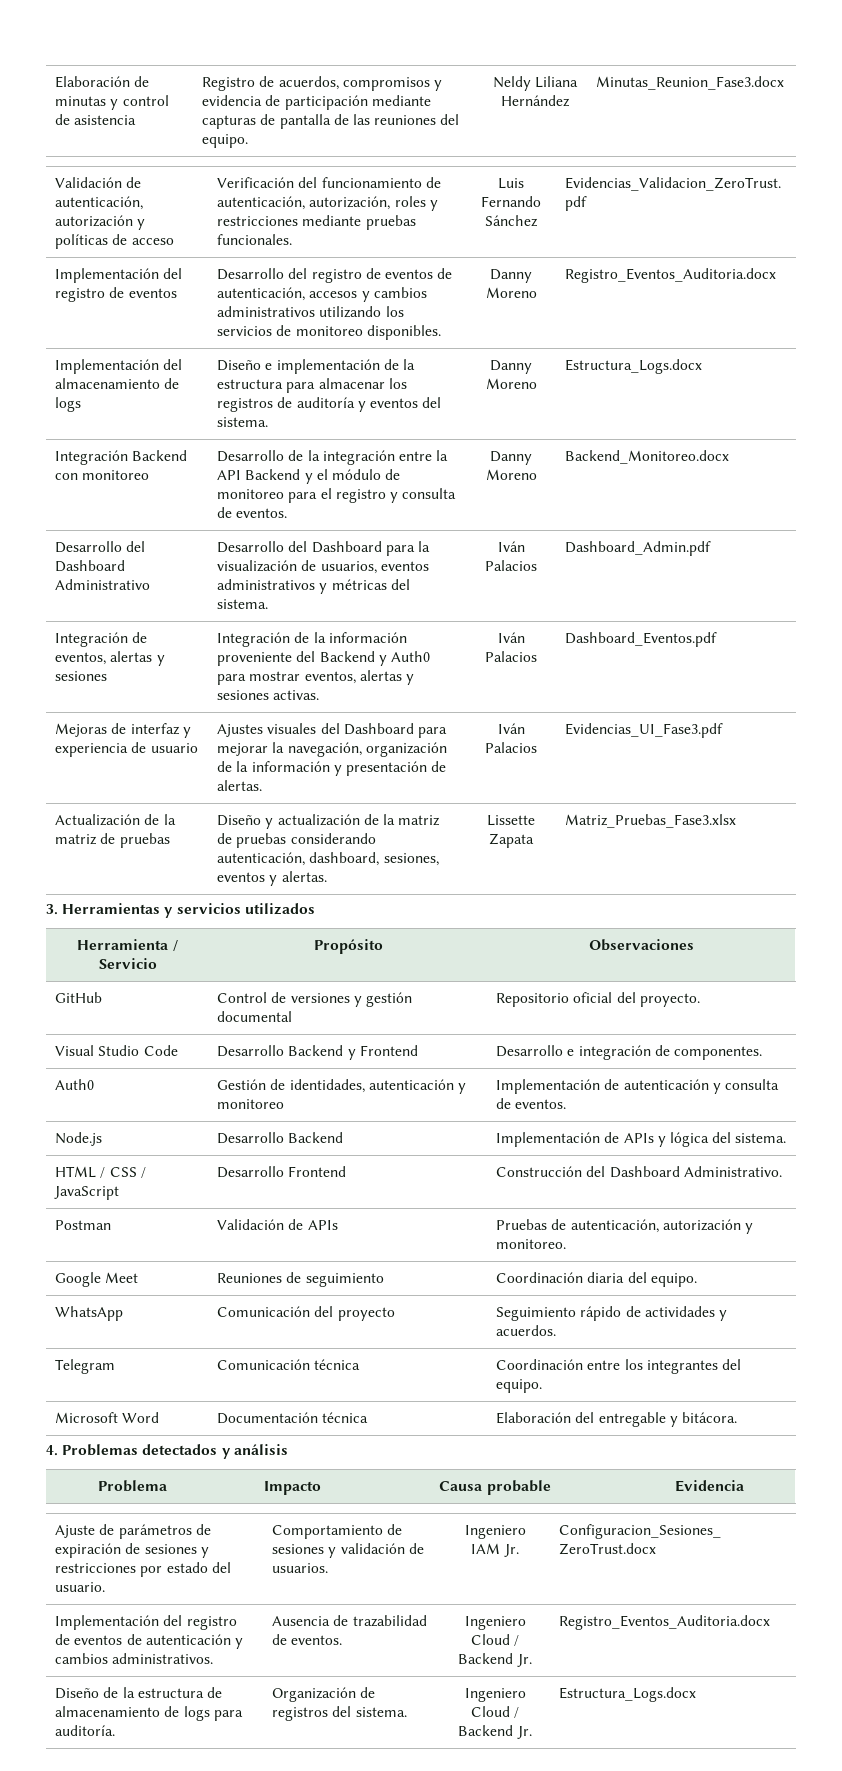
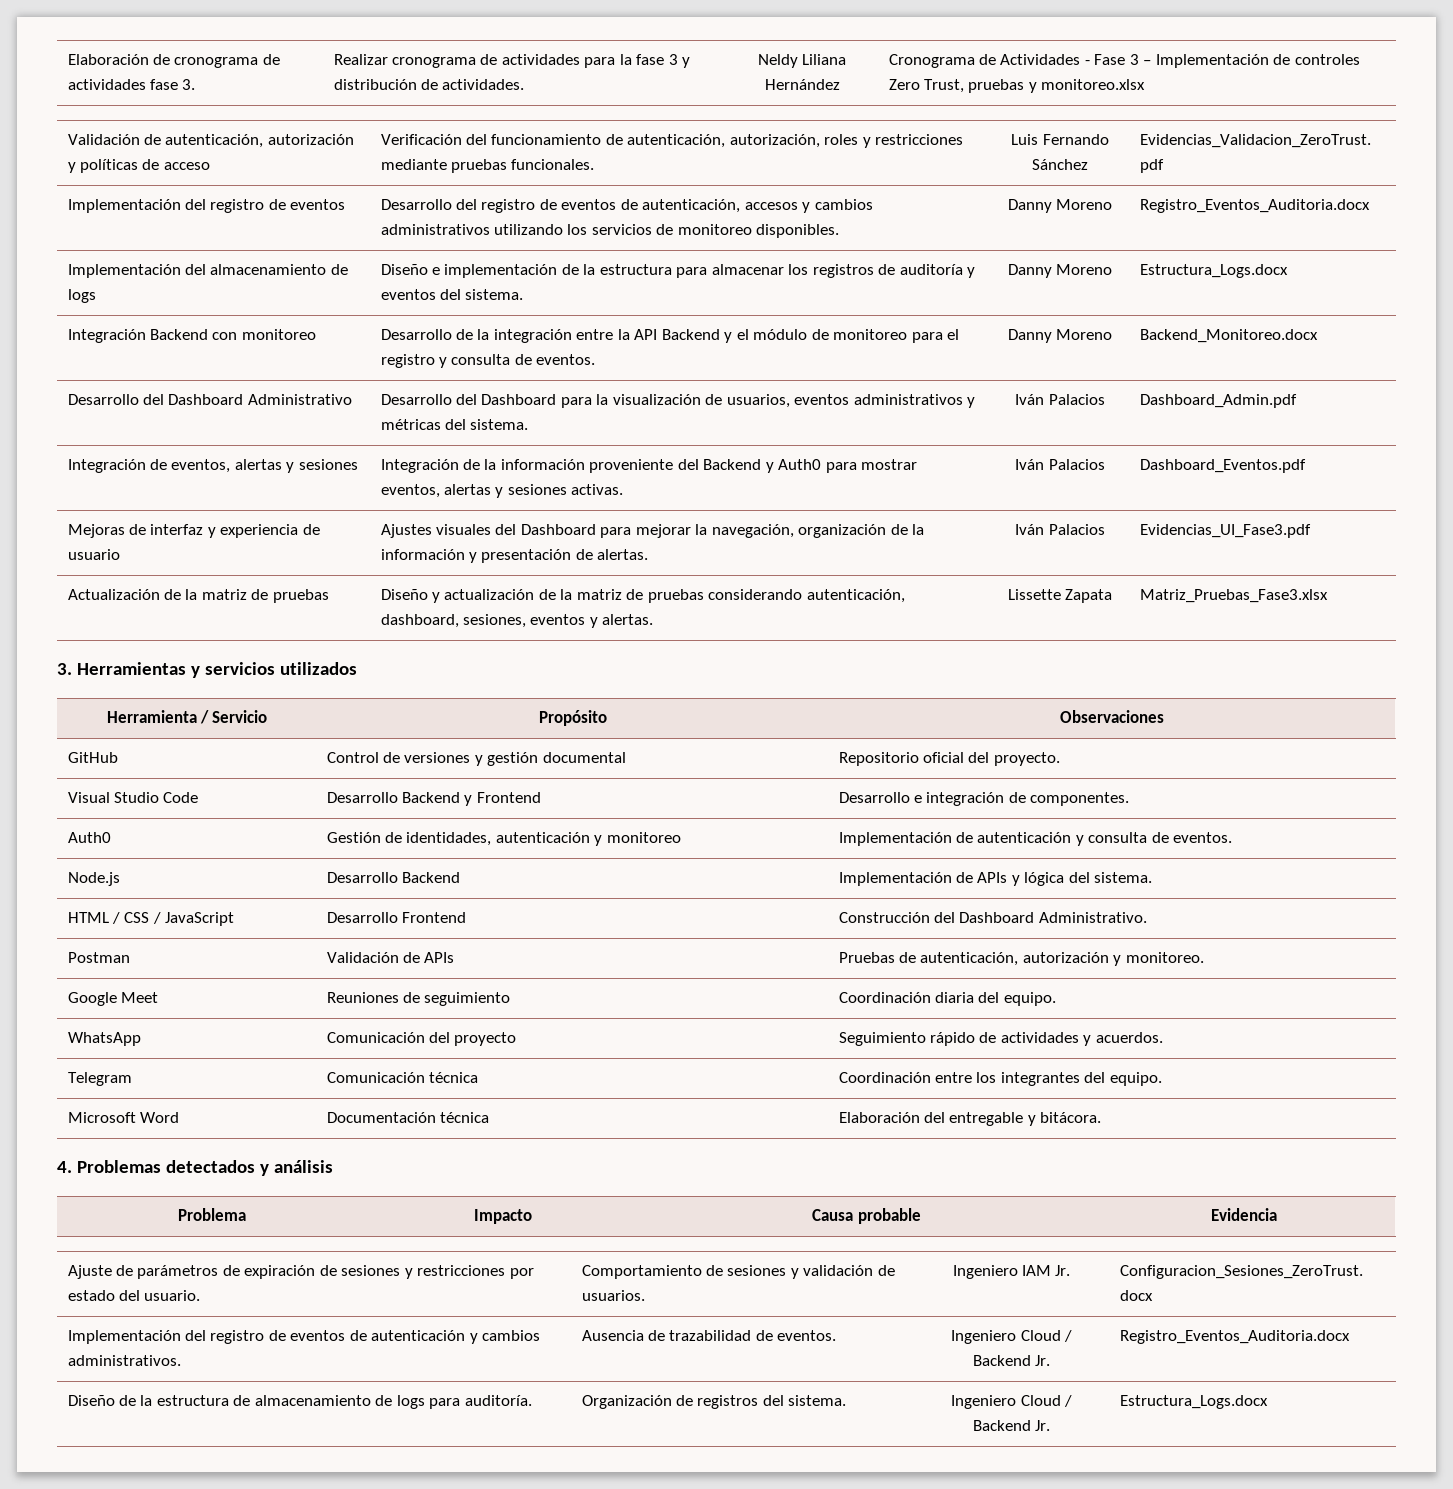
- Elaboración de minutas y control de asistencia | Registro de acuerdos, compromisos y evidencia de participación mediante capturas de pantalla de las reuniones del equipo. | Neldy Liliana Hernández | Minutas_Reunion_Fase3.docx
+ Elaboración de cronograma de actividades fase 3. | Realizar cronograma de actividades para la fase 3 y distribución de actividades. | Neldy Liliana Hernández | Cronograma de Actividades - Fase 3 – Implementación de controles Zero Trust, pruebas y monitoreo.xlsx

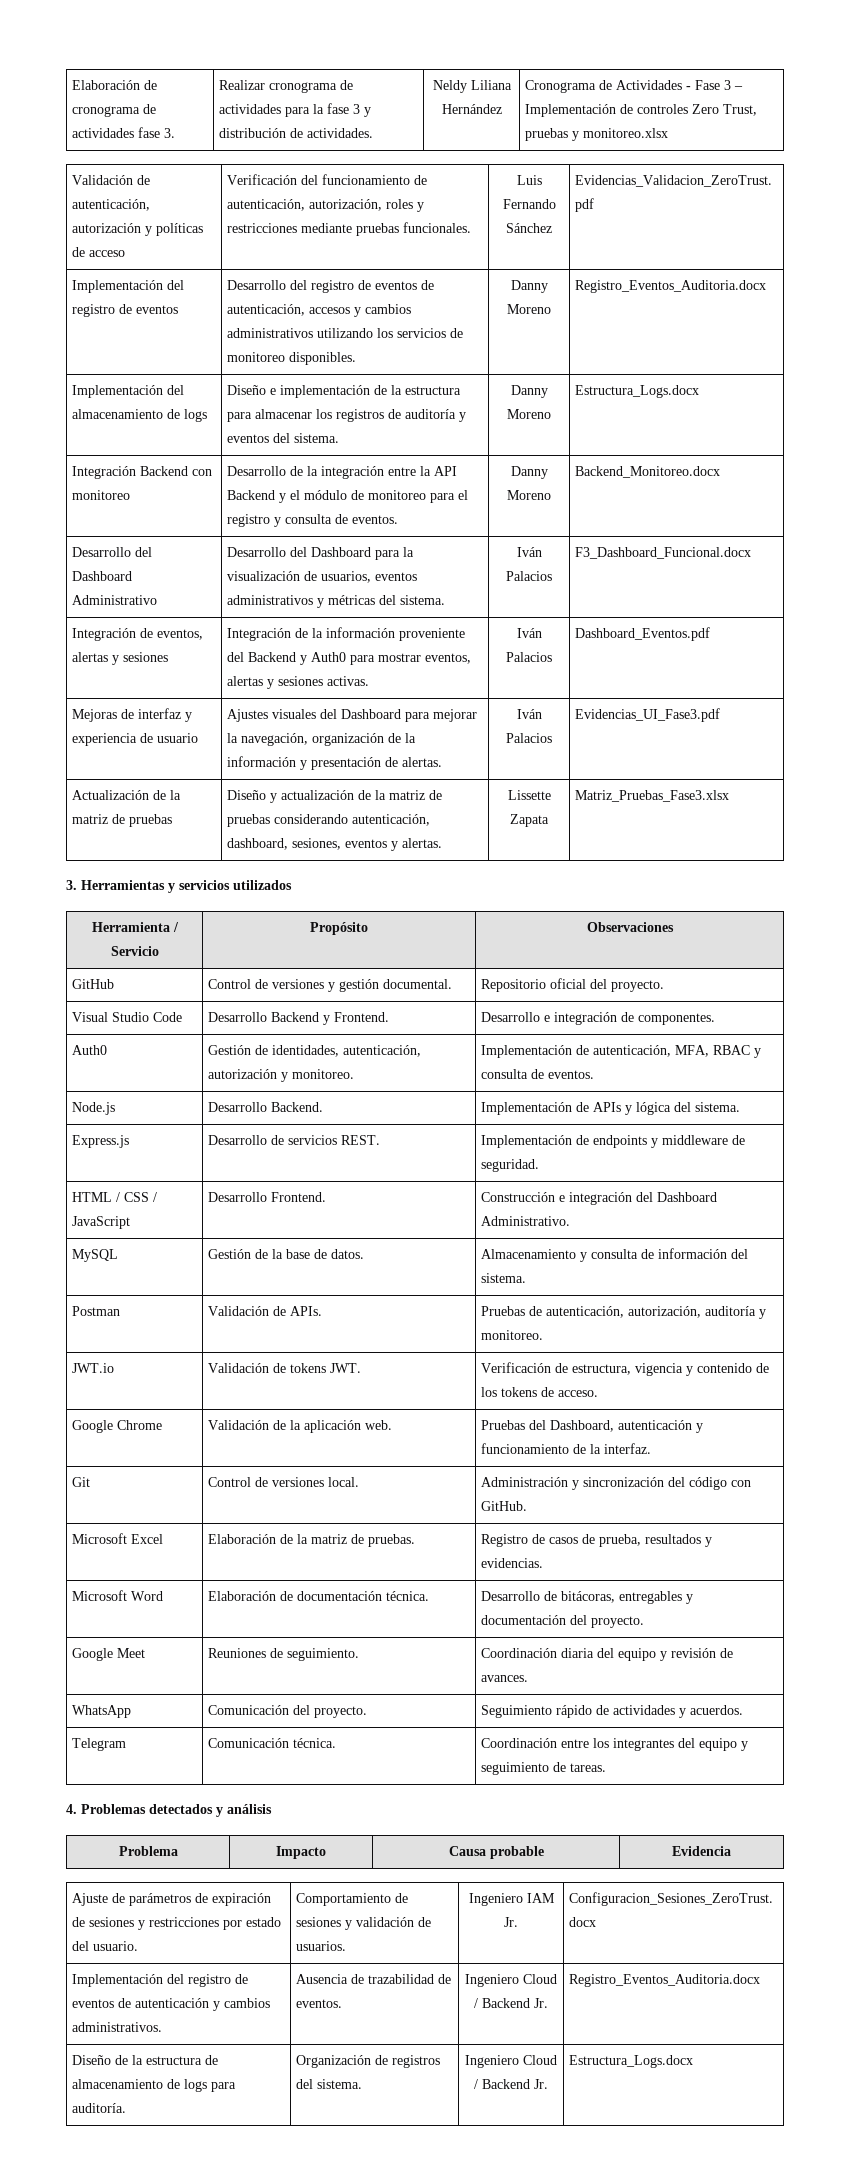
- Desarrollo del Dashboard Administrativo | Desarrollo del Dashboard para la visualización de usuarios, eventos administrativos y métricas del sistema. | Iván Palacios | Dashboard_Admin.pdf
+ Desarrollo del Dashboard Administrativo | Desarrollo del Dashboard para la visualización de usuarios, eventos administrativos y métricas del sistema. | Iván Palacios | F3_Dashboard_Funcional.docx
- GitHub | Control de versiones y gestión documental | Repositorio oficial del proyecto.
+ GitHub | Control de versiones y gestión documental. | Repositorio oficial del proyecto.
- Visual Studio Code | Desarrollo Backend y Frontend | Desarrollo e integración de componentes.
+ Visual Studio Code | Desarrollo Backend y Frontend. | Desarrollo e integración de componentes.
- Auth0 | Gestión de identidades, autenticación y monitoreo | Implementación de autenticación y consulta de eventos.
+ Auth0 | Gestión de identidades, autenticación, autorización y monitoreo. | Implementación de autenticación, MFA, RBAC y consulta de eventos.
- Node.js | Desarrollo Backend | Implementación de APIs y lógica del sistema.
+ Node.js | Desarrollo Backend. | Implementación de APIs y lógica del sistema.
+ Express.js | Desarrollo de servicios REST. | Implementación de endpoints y middleware de seguridad.
- HTML / CSS / JavaScript | Desarrollo Frontend | Construcción del Dashboard Administrativo.
+ HTML / CSS / JavaScript | Desarrollo Frontend. | Construcción e integración del Dashboard Administrativo.
+ MySQL | Gestión de la base de datos. | Almacenamiento y consulta de información del sistema.
- Postman | Validación de APIs | Pruebas de autenticación, autorización y monitoreo.
+ Postman | Validación de APIs. | Pruebas de autenticación, autorización, auditoría y monitoreo.
+ JWT.io | Validación de tokens JWT. | Verificación de estructura, vigencia y contenido de los tokens de acceso.
+ Google Chrome | Validación de la aplicación web. | Pruebas del Dashboard, autenticación y funcionamiento de la interfaz.
+ Git | Control de versiones local. | Administración y sincronización del código con GitHub.
+ Microsoft Excel | Elaboración de la matriz de pruebas. | Registro de casos de prueba, resultados y evidencias.
+ Microsoft Word | Elaboración de documentación técnica. | Desarrollo de bitácoras, entregables y documentación del proyecto.
- Google Meet | Reuniones de seguimiento | Coordinación diaria del equipo.
+ Google Meet | Reuniones de seguimiento. | Coordinación diaria del equipo y revisión de avances.
- WhatsApp | Comunicación del proyecto | Seguimiento rápido de actividades y acuerdos.
+ WhatsApp | Comunicación del proyecto. | Seguimiento rápido de actividades y acuerdos.
- Telegram | Comunicación técnica | Coordinación entre los integrantes del equipo.
- Microsoft Word | Documentación técnica | Elaboración del entregable y bitácora.
+ Telegram | Comunicación técnica. | Coordinación entre los integrantes del equipo y seguimiento de tareas.

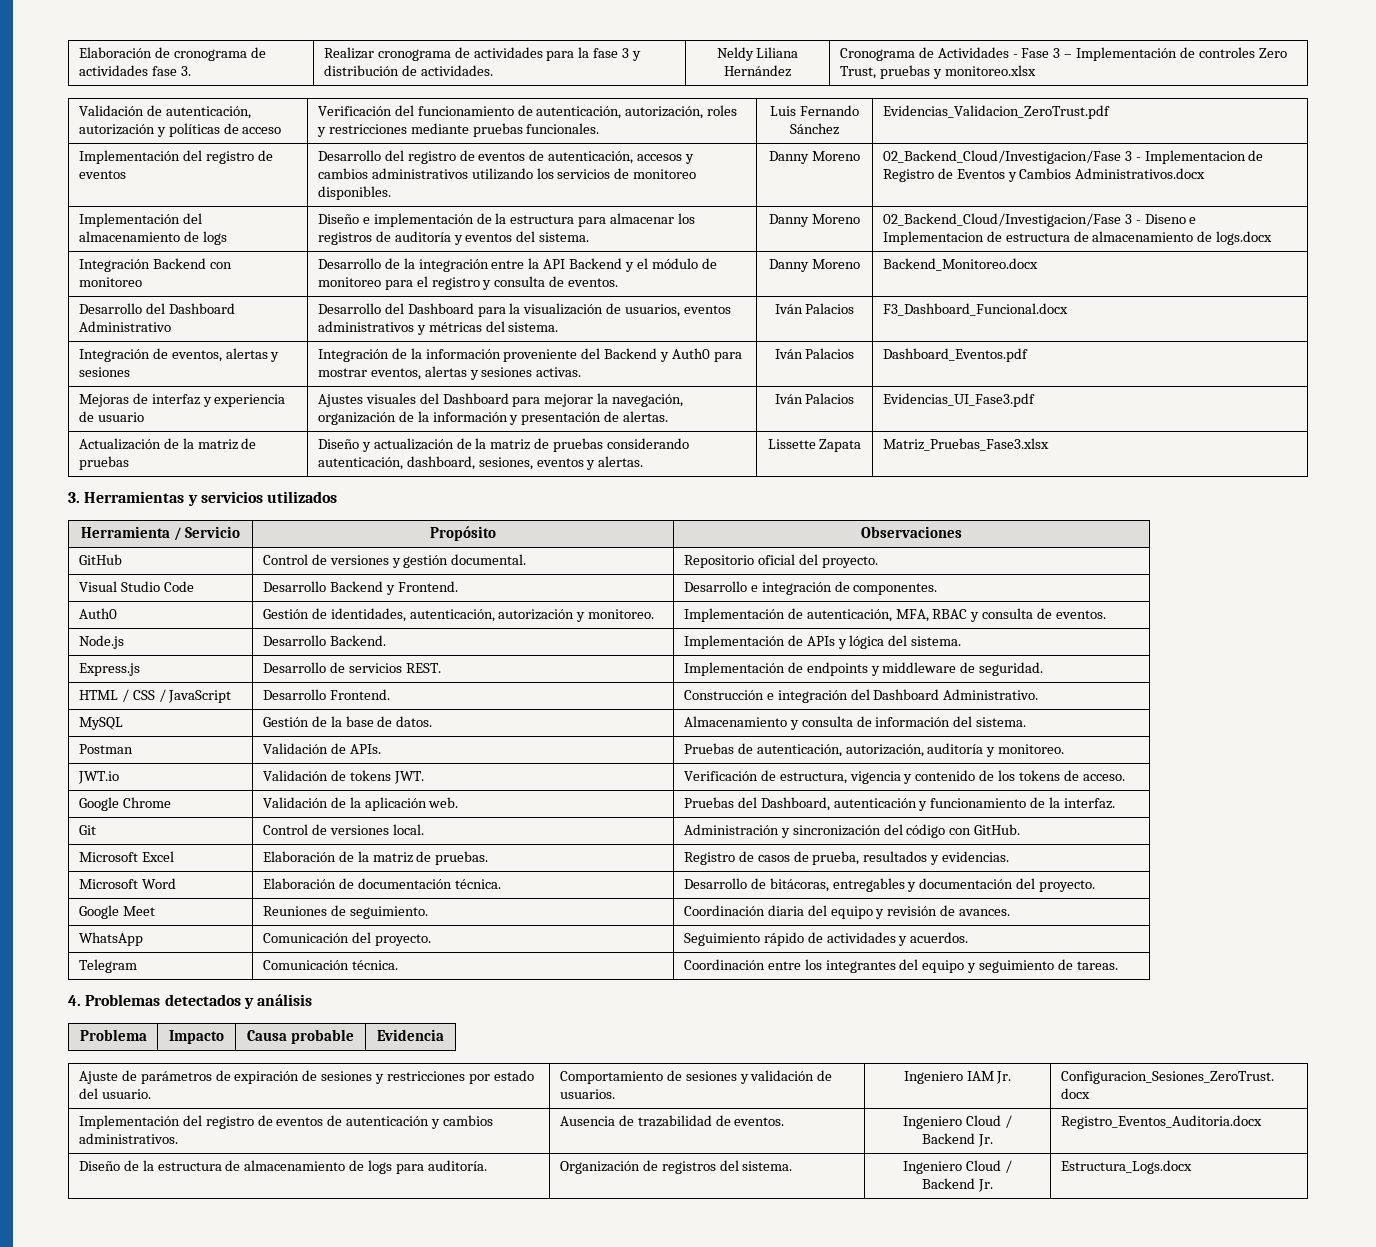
- Implementación del registro de eventos | Desarrollo del registro de eventos de autenticación, accesos y cambios administrativos utilizando los servicios de monitoreo disponibles. | Danny Moreno | Registro_Eventos_Auditoria.docx
+ Implementación del registro de eventos | Desarrollo del registro de eventos de autenticación, accesos y cambios administrativos utilizando los servicios de monitoreo disponibles. | Danny Moreno | 02_Backend_Cloud/Investigacion/Fase 3 - Implementacion de Registro de Eventos y Cambios Administrativos.docx
- Implementación del almacenamiento de logs | Diseño e implementación de la estructura para almacenar los registros de auditoría y eventos del sistema. | Danny Moreno | Estructura_Logs.docx
+ Implementación del almacenamiento de logs | Diseño e implementación de la estructura para almacenar los registros de auditoría y eventos del sistema. | Danny Moreno | 02_Backend_Cloud/Investigacion/Fase 3 - Diseno e Implementacion de estructura de almacenamiento de logs.docx

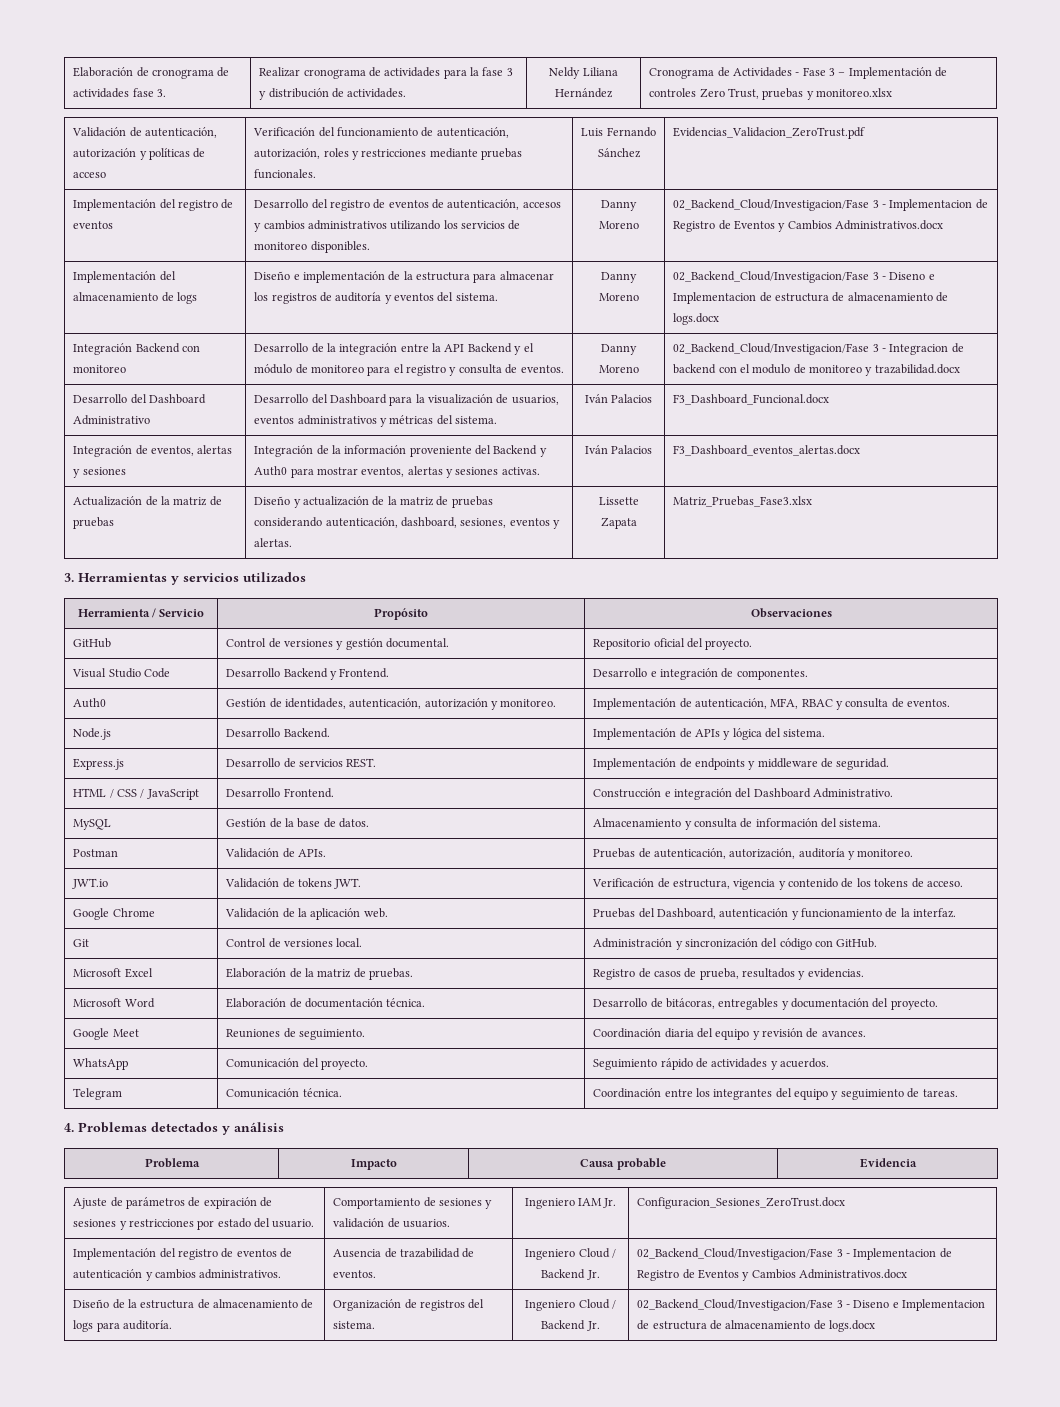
- Integración Backend con monitoreo | Desarrollo de la integración entre la API Backend y el módulo de monitoreo para el registro y consulta de eventos. | Danny Moreno | Backend_Monitoreo.docx
+ Integración Backend con monitoreo | Desarrollo de la integración entre la API Backend y el módulo de monitoreo para el registro y consulta de eventos. | Danny Moreno | 02_Backend_Cloud/Investigacion/Fase 3 - Integracion de backend con el modulo de monitoreo y trazabilidad.docx
- Integración de eventos, alertas y sesiones | Integración de la información proveniente del Backend y Auth0 para mostrar eventos, alertas y sesiones activas. | Iván Palacios | Dashboard_Eventos.pdf
- Mejoras de interfaz y experiencia de usuario | Ajustes visuales del Dashboard para mejorar la navegación, organización de la información y presentación de alertas. | Iván Palacios | Evidencias_UI_Fase3.pdf
+ Integración de eventos, alertas y sesiones | Integración de la información proveniente del Backend y Auth0 para mostrar eventos, alertas y sesiones activas. | Iván Palacios | F3_Dashboard_eventos_alertas.docx
- Implementación del registro de eventos de autenticación y cambios administrativos. | Ausencia de trazabilidad de eventos. | Ingeniero Cloud / Backend Jr. | Registro_Eventos_Auditoria.docx
+ Implementación del registro de eventos de autenticación y cambios administrativos. | Ausencia de trazabilidad de eventos. | Ingeniero Cloud / Backend Jr. | 02_Backend_Cloud/Investigacion/Fase 3 - Implementacion de Registro de Eventos y Cambios Administrativos.docx
- Diseño de la estructura de almacenamiento de logs para auditoría. | Organización de registros del sistema. | Ingeniero Cloud / Backend Jr. | Estructura_Logs.docx
+ Diseño de la estructura de almacenamiento de logs para auditoría. | Organización de registros del sistema. | Ingeniero Cloud / Backend Jr. | 02_Backend_Cloud/Investigacion/Fase 3 - Diseno e Implementacion de estructura de almacenamiento de logs.docx

